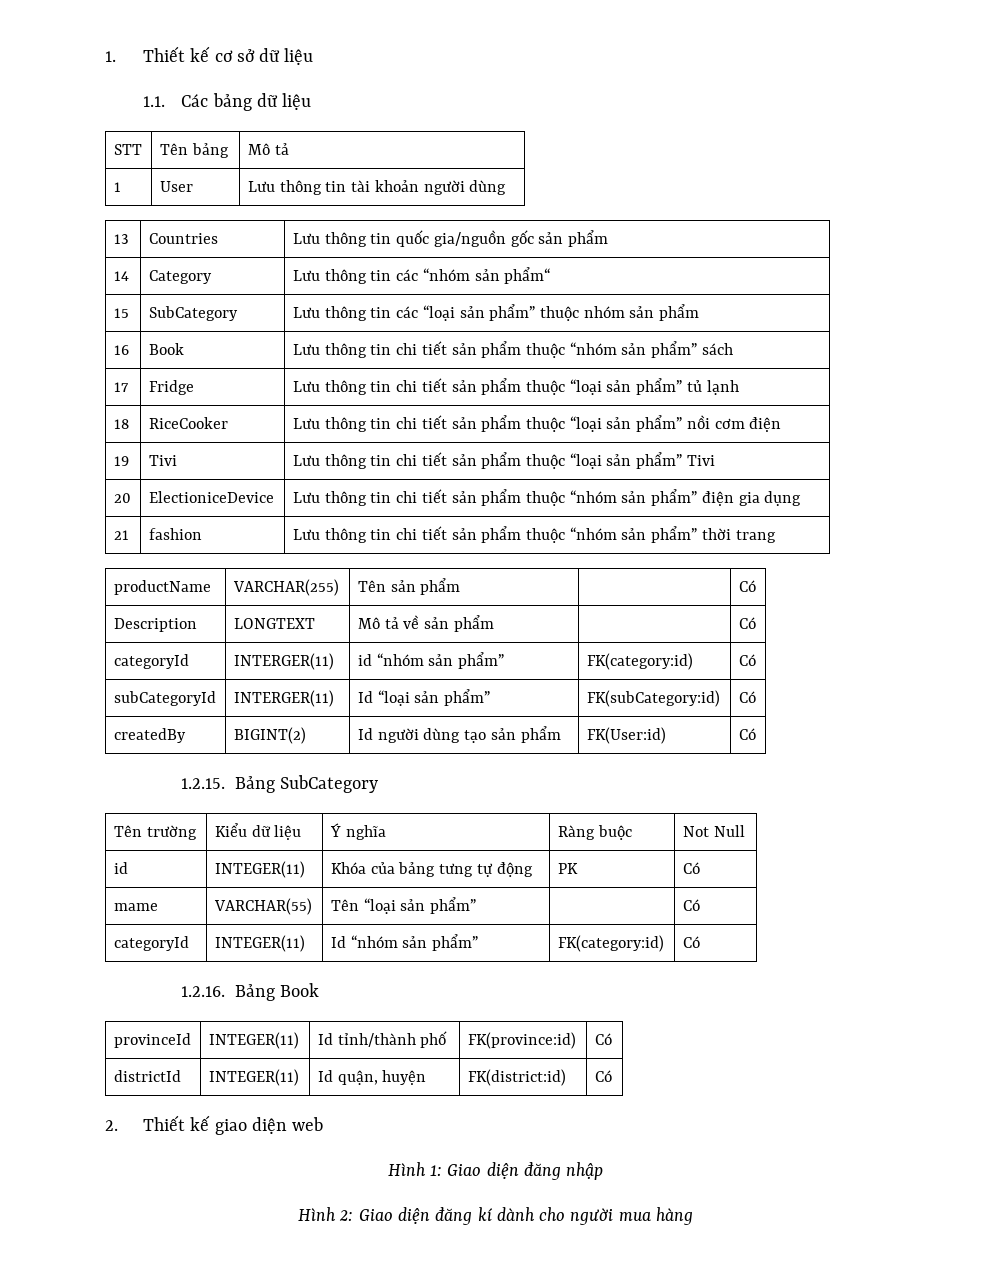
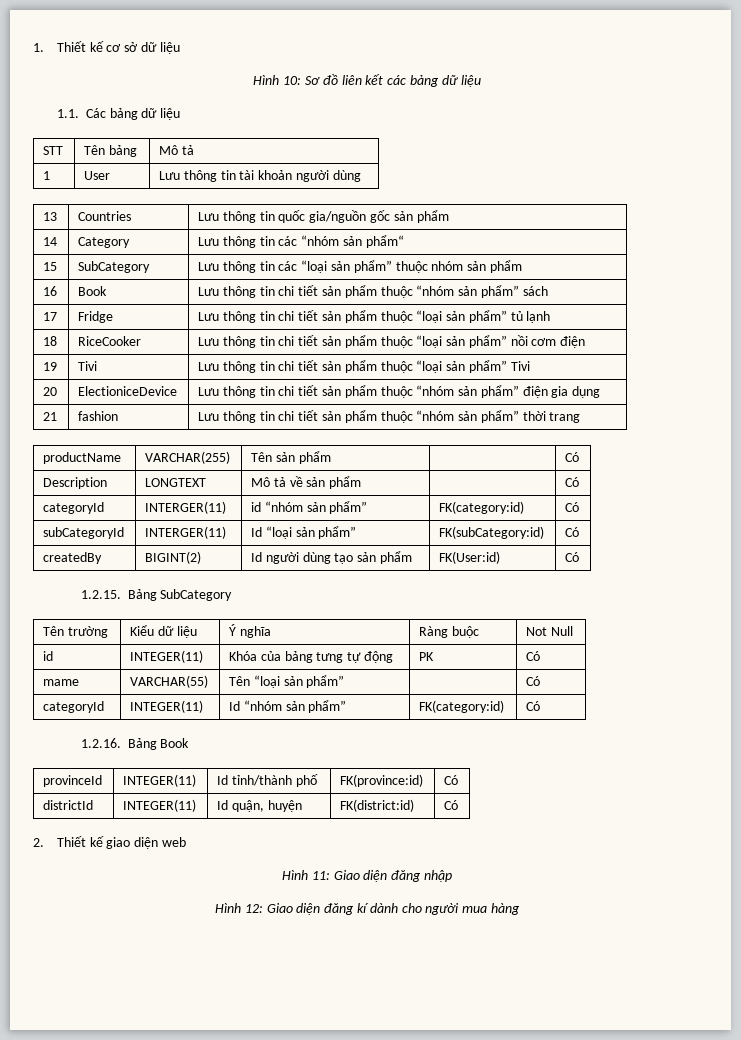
+ Hình 10: Sơ đồ liên kết các bảng dữ liệu
- Hình 1: Giao diện đăng nhập
+ Hình 11: Giao diện đăng nhập
- Hình 2: Giao diện đăng kí dành cho người mua hàng
+ Hình 12: Giao diện đăng kí dành cho người mua hàng

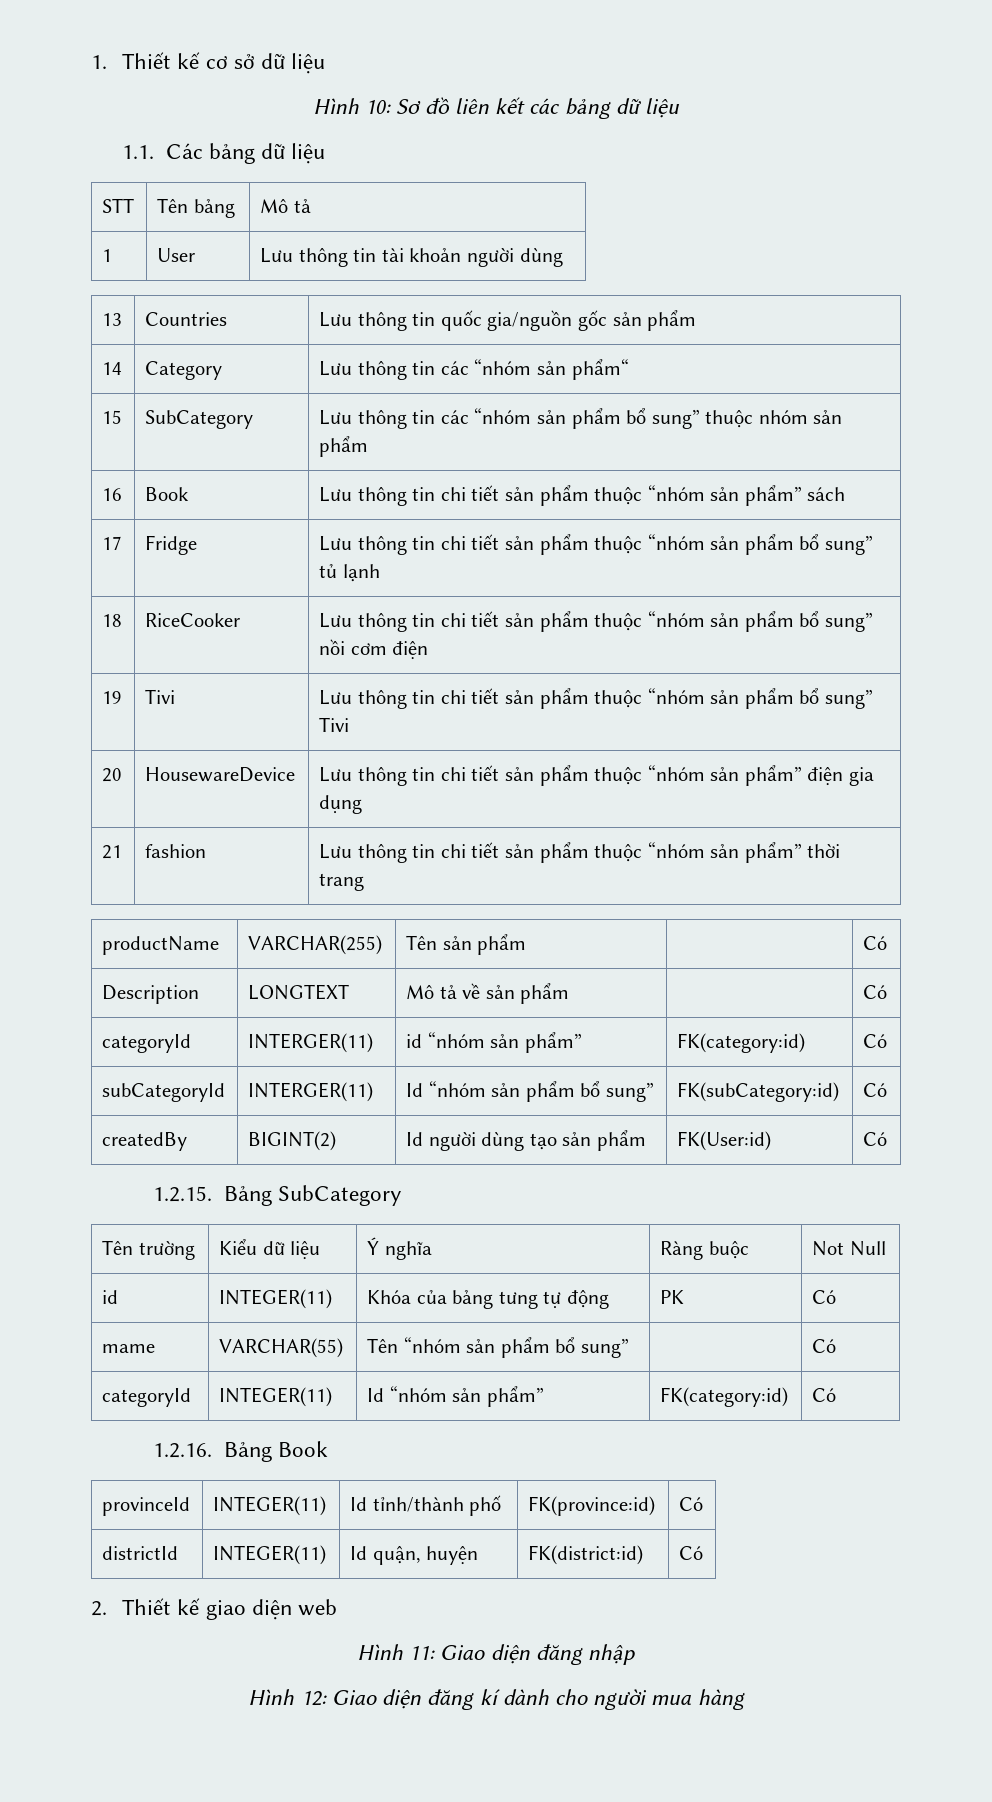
- 15 | SubCategory | Lưu thông tin các “loại sản phẩm” thuộc nhóm sản phẩm
+ 15 | SubCategory | Lưu thông tin các “nhóm sản phẩm bổ sung” thuộc nhóm sản phẩm
- 17 | Fridge | Lưu thông tin chi tiết sản phẩm thuộc “loại sản phẩm” tủ lạnh
+ 17 | Fridge | Lưu thông tin chi tiết sản phẩm thuộc “nhóm sản phẩm bổ sung” tủ lạnh
- 18 | RiceCooker | Lưu thông tin chi tiết sản phẩm thuộc “loại sản phẩm” nồi cơm điện
+ 18 | RiceCooker | Lưu thông tin chi tiết sản phẩm thuộc “nhóm sản phẩm bổ sung” nồi cơm điện
- 19 | Tivi | Lưu thông tin chi tiết sản phẩm thuộc “loại sản phẩm” Tivi
+ 19 | Tivi | Lưu thông tin chi tiết sản phẩm thuộc “nhóm sản phẩm bổ sung” Tivi
- 20 | ElectioniceDevice | Lưu thông tin chi tiết sản phẩm thuộc “nhóm sản phẩm” điện gia dụng
+ 20 | HousewareDevice | Lưu thông tin chi tiết sản phẩm thuộc “nhóm sản phẩm” điện gia dụng
- subCategoryId | INTERGER(11) | Id “loại sản phẩm” | FK(subCategory:id) | Có
+ subCategoryId | INTERGER(11) | Id “nhóm sản phẩm bổ sung” | FK(subCategory:id) | Có
- mame | VARCHAR(55) | Tên “loại sản phẩm” | | Có
+ mame | VARCHAR(55) | Tên “nhóm sản phẩm bổ sung” | | Có

